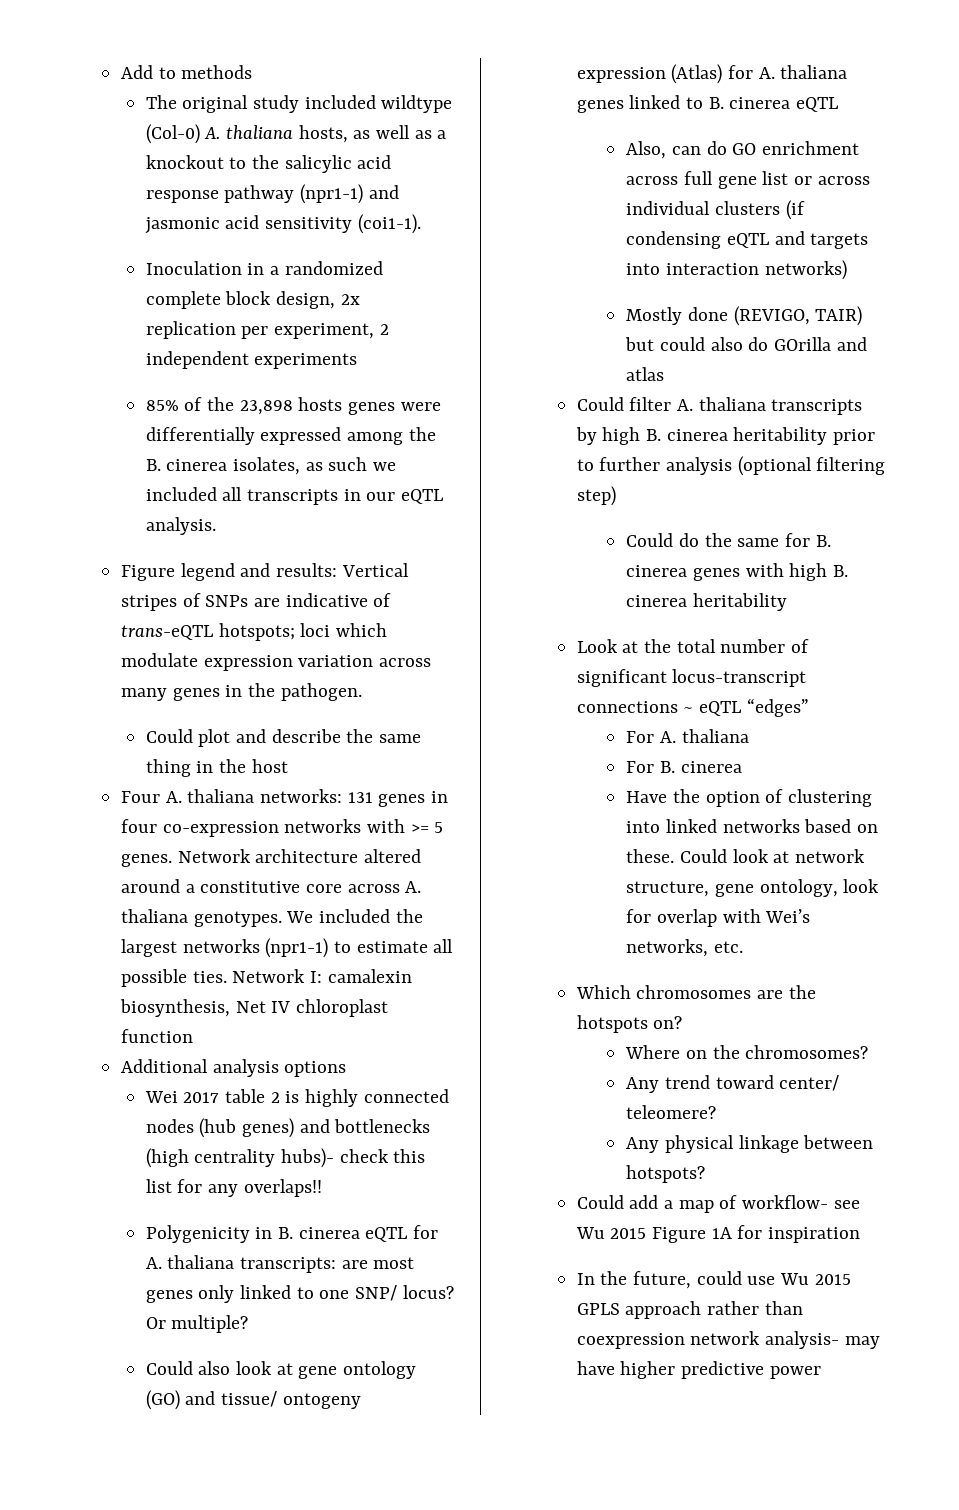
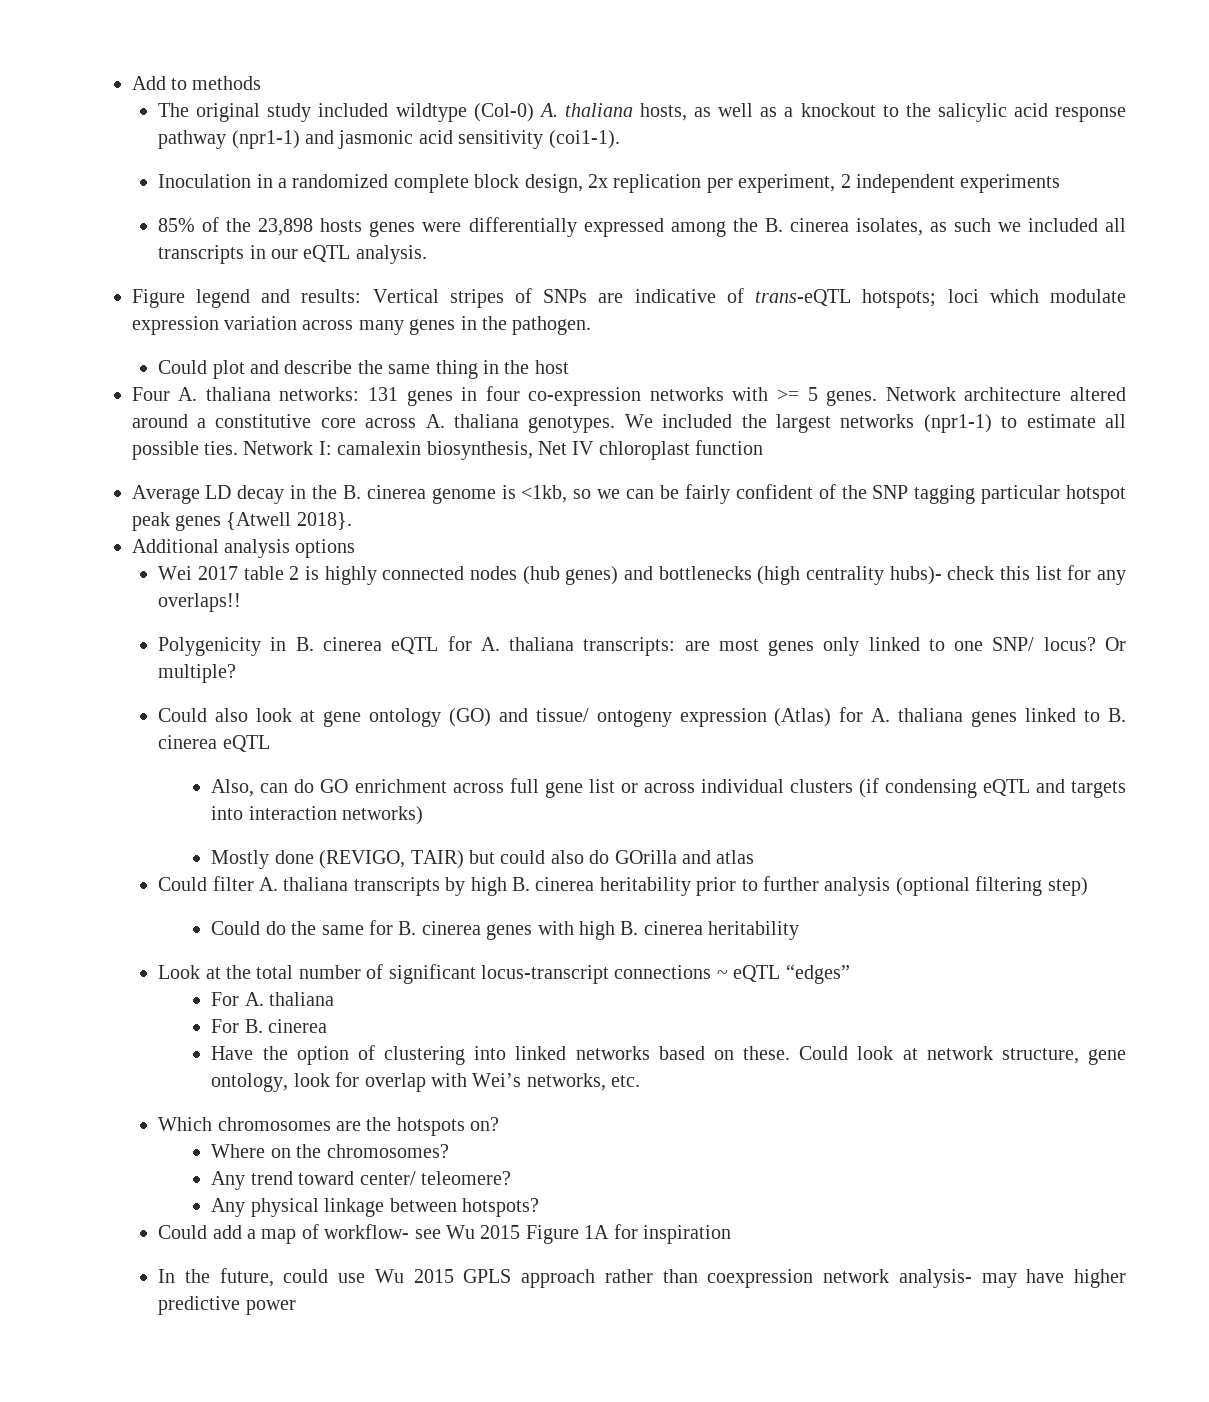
+ Average LD decay in the B. cinerea genome is <1kb, so we can be fairly confident of the SNP tagging particular hotspot peak genes {Atwell 2018}.

